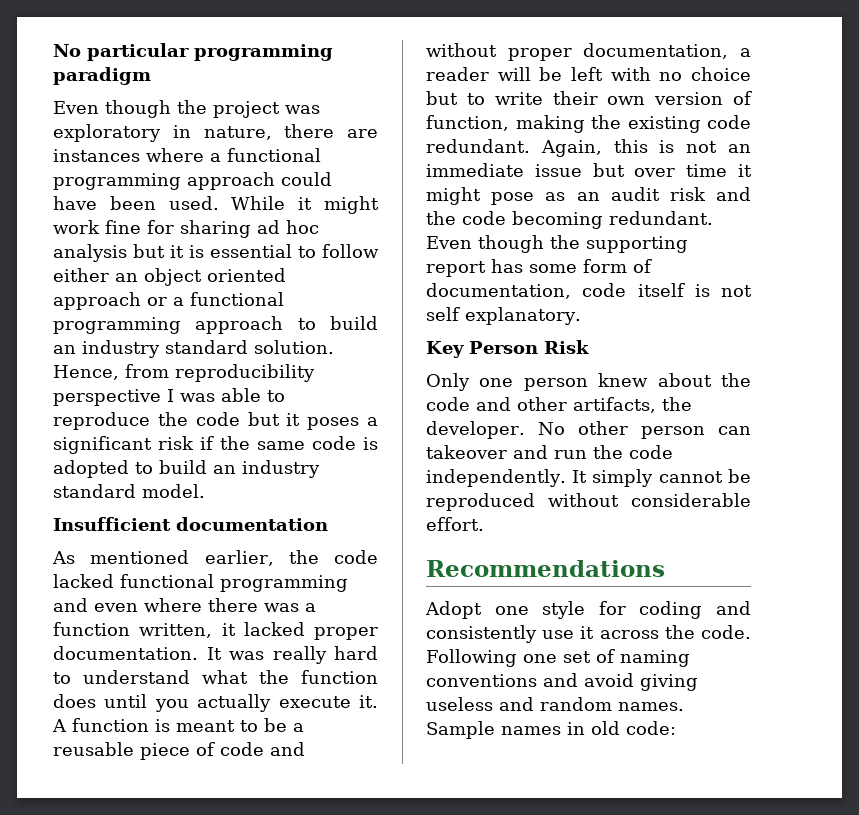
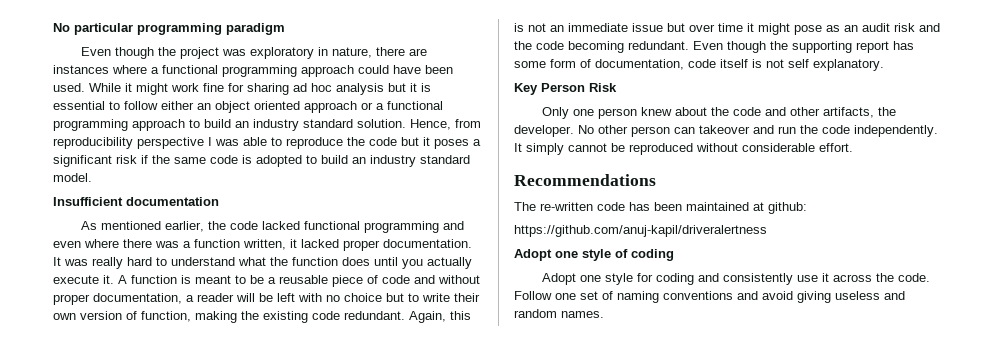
+ The re-written code has been maintained at github:
+ https://github.com/anuj-kapil/driveralertness
+ Adopt one style of coding
- Following one set of naming conventions and avoid giving useless and random names. Sample names in old code:
+ Follow one set of naming conventions and avoid giving useless and random names.

